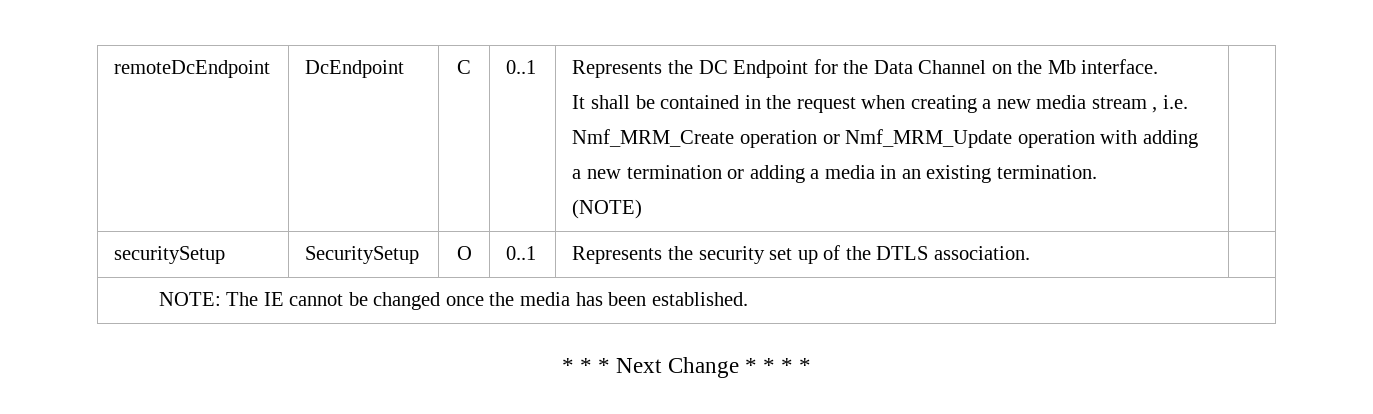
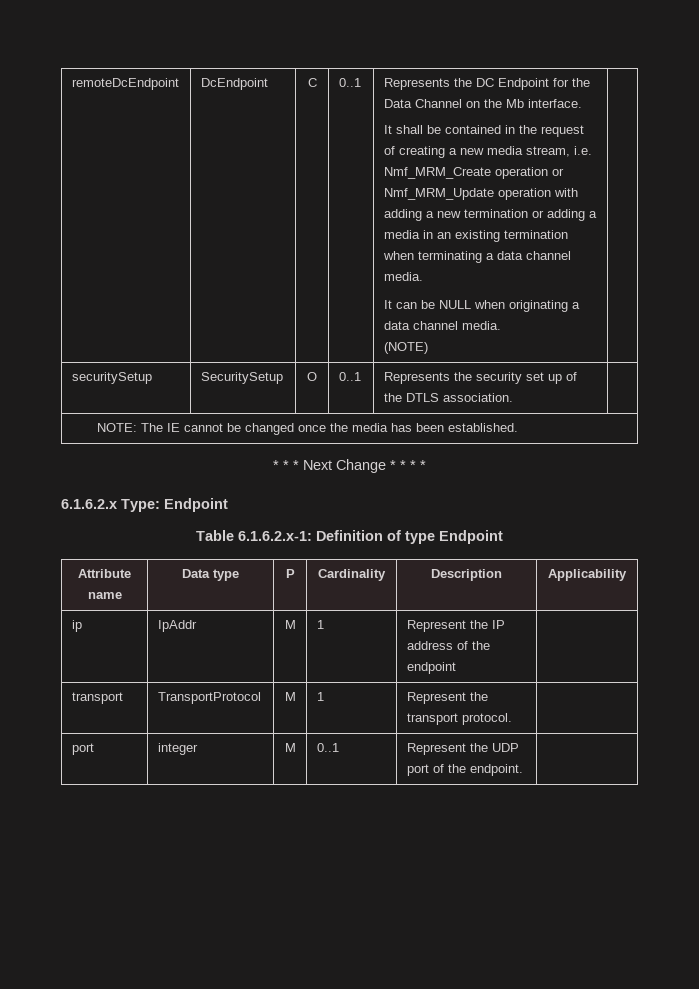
- It shall be contained in the request when creating a new media stream , i.e. Nmf_MRM_Create operation or Nmf_MRM_Update operation with adding a new termination or adding a media in an existing termination.
+ It shall be contained in the request of creating a new media stream, i.e. Nmf_MRM_Create operation or Nmf_MRM_Update operation with adding a new termination or adding a media in an existing termination when terminating a data channel media.
+ It can be NULL when originating a data channel media.
+ 6.1.6.2.x Type: Endpoint
+ Table 6.1.6.2.x-1: Definition of type Endpoint
+ Attribute name | Data type | P | Cardinality | Description | Applicability
+ ip | IpAddr | M | 1 | Represent the IP address of the endpoint |
+ transport | TransportProtocol | M | 1 | Represent the transport protocol. |
+ port | integer | M | 0..1 | Represent the UDP port of the endpoint. |

